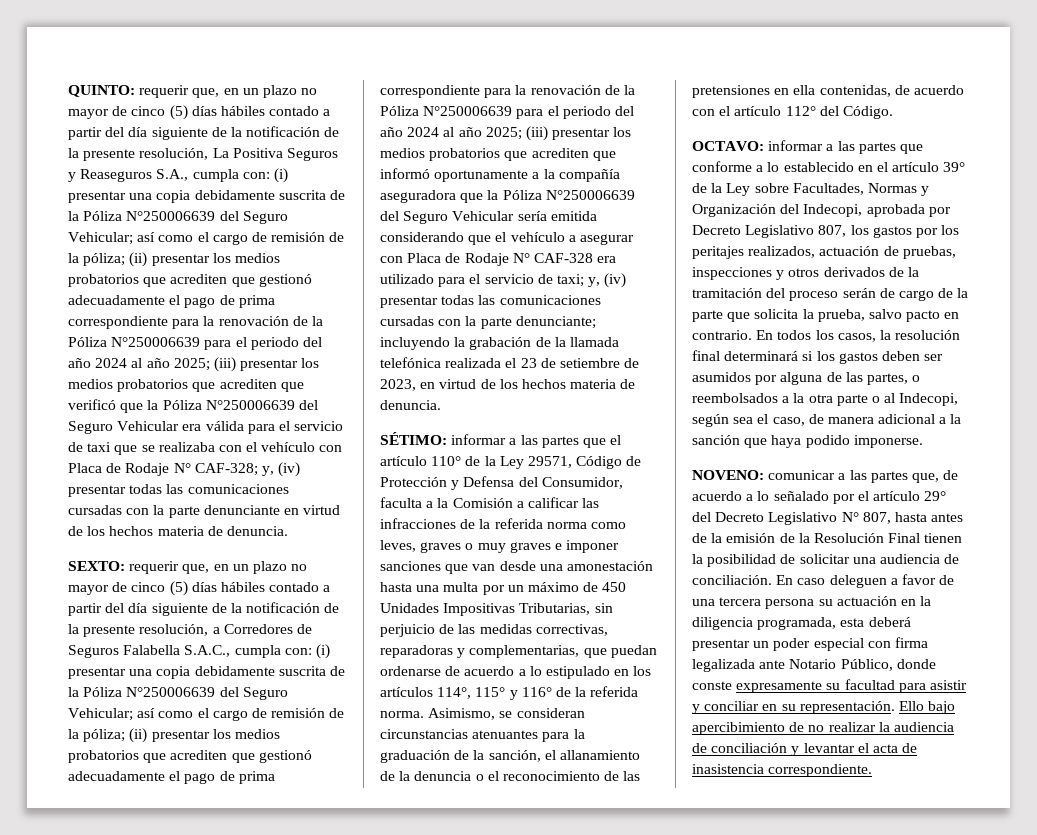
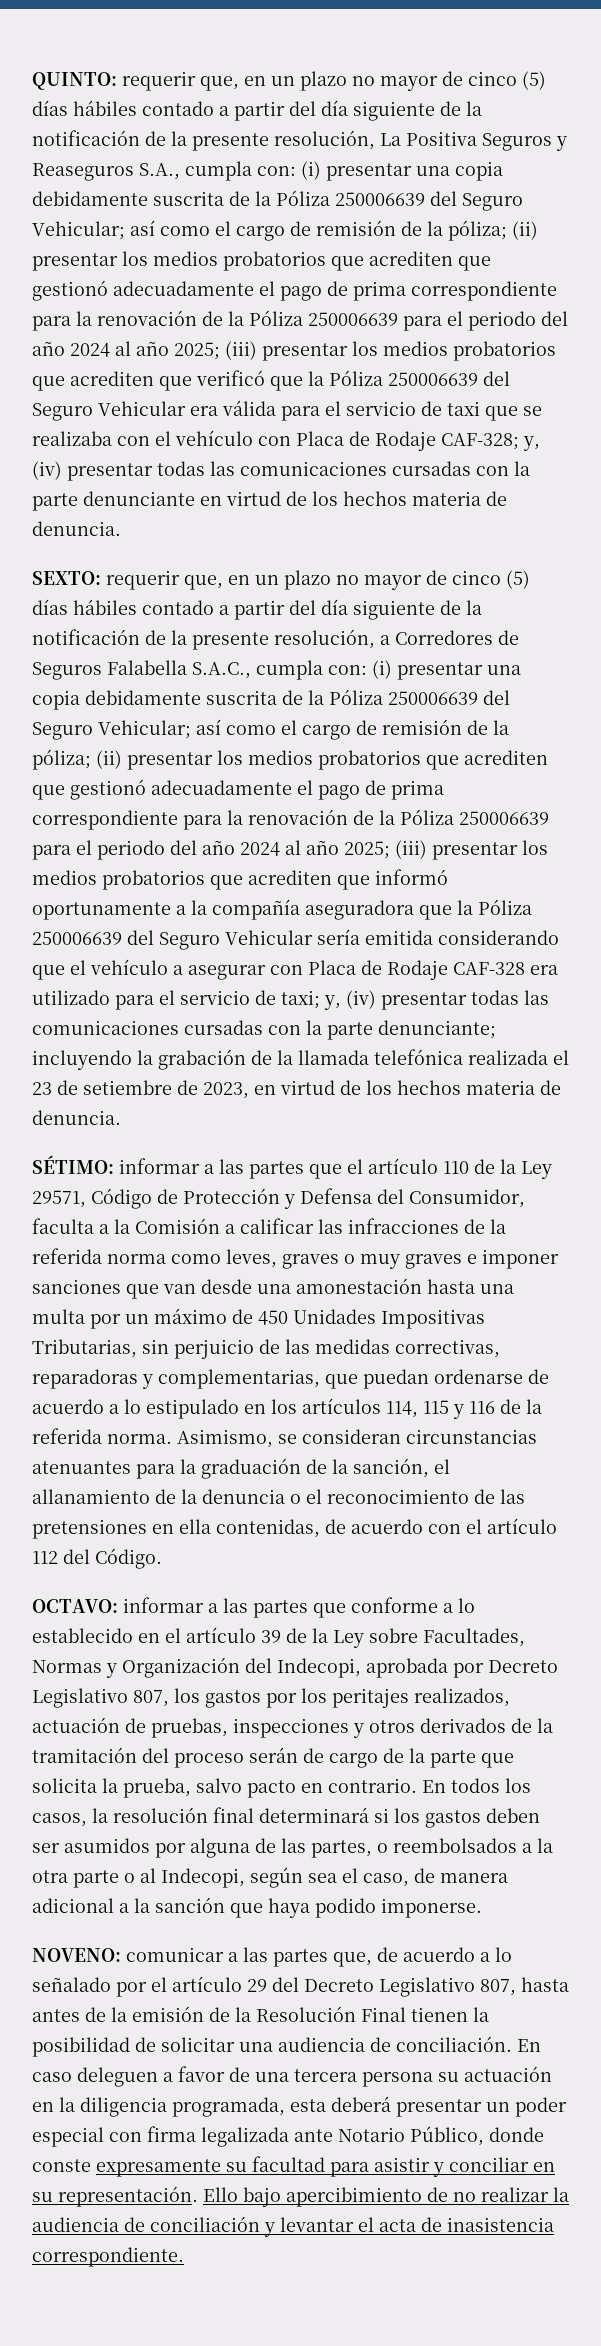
- requerir que, en un plazo no mayor de cinco (5) días hábiles contado a partir del día siguiente de la notificación de la presente resolución, La Positiva Seguros y Reaseguros S.A., cumpla con: (i) presentar una copia debidamente suscrita de la Póliza N°250006639 del Seguro Vehicular; así como el cargo de remisión de la póliza; (ii) presentar los medios probatorios que acrediten que gestionó adecuadamente el pago de prima correspondiente para la renovación de la Póliza N°250006639 para el periodo del año 2024 al año 2025;
+ requerir que, en un plazo no mayor de cinco (5) días hábiles contado a partir del día siguiente de la notificación de la presente resolución, La Positiva Seguros y Reaseguros S.A., cumpla con: (i) presentar una copia debidamente suscrita de la Póliza 250006639 del Seguro Vehicular; así como el cargo de remisión de la póliza; (ii) presentar los medios probatorios que acrediten que gestionó adecuadamente el pago de prima correspondiente para la renovación de la Póliza 250006639 para el periodo del año 2024 al año 2025;
- (iii) presentar los medios probatorios que acrediten que verificó que la Póliza N°250006639 del Seguro Vehicular era válida para el servicio de taxi que se realizaba con el vehículo con Placa de Rodaje N° CAF-328;
+ (iii) presentar los medios probatorios que acrediten que verificó que la Póliza 250006639 del Seguro Vehicular era válida para el servicio de taxi que se realizaba con el vehículo con Placa de Rodaje CAF-328;
- requerir que, en un plazo no mayor de cinco (5) días hábiles contado a partir del día siguiente de la notificación de la presente resolución, a Corredores de Seguros Falabella S.A.C., cumpla con: (i) presentar una copia debidamente suscrita de la Póliza N°250006639 del Seguro Vehicular; así como el cargo de remisión de la póliza; (ii) presentar los medios probatorios que acrediten que gestionó adecuadamente el pago de prima correspondiente para la renovación de la Póliza N°250006639 para el periodo del año 2024 al año 2025;
+ requerir que, en un plazo no mayor de cinco (5) días hábiles contado a partir del día siguiente de la notificación de la presente resolución, a Corredores de Seguros Falabella S.A.C., cumpla con: (i) presentar una copia debidamente suscrita de la Póliza 250006639 del Seguro Vehicular; así como el cargo de remisión de la póliza; (ii) presentar los medios probatorios que acrediten que gestionó adecuadamente el pago de prima correspondiente para la renovación de la Póliza 250006639 para el periodo del año 2024 al año 2025;
- (iii) presentar los medios probatorios que acrediten que informó oportunamente a la compañía aseguradora que la Póliza N°250006639 del Seguro Vehicular sería emitida considerando que el vehículo a asegurar con Placa de Rodaje N° CAF-328 era utilizado para el servicio de taxi;
+ (iii) presentar los medios probatorios que acrediten que informó oportunamente a la compañía aseguradora que la Póliza 250006639 del Seguro Vehicular sería emitida considerando que el vehículo a asegurar con Placa de Rodaje CAF-328 era utilizado para el servicio de taxi;
- informar a las partes que el artículo 110° de la Ley 29571, Código de Protección y Defensa del Consumidor, faculta a la Comisión a calificar las infracciones de la referida norma como leves, graves o muy graves e imponer sanciones que van desde una amonestación hasta una multa por un máximo de 450 Unidades Impositivas Tributarias, sin perjuicio de las medidas correctivas, reparadoras y complementarias, que puedan ordenarse de acuerdo a lo estipulado en los artículos 114°, 115° y 116° de la referida norma.
+ informar a las partes que el artículo 110 de la Ley 29571, Código de Protección y Defensa del Consumidor, faculta a la Comisión a calificar las infracciones de la referida norma como leves, graves o muy graves e imponer sanciones que van desde una amonestación hasta una multa por un máximo de 450 Unidades Impositivas Tributarias, sin perjuicio de las medidas correctivas, reparadoras y complementarias, que puedan ordenarse de acuerdo a lo estipulado en los artículos 114, 115 y 116 de la referida norma.
- Asimismo, se consideran circunstancias atenuantes para la graduación de la sanción, el allanamiento de la denuncia o el reconocimiento de las pretensiones en ella contenidas, de acuerdo con el artículo 112° del Código.
+ Asimismo, se consideran circunstancias atenuantes para la graduación de la sanción, el allanamiento de la denuncia o el reconocimiento de las pretensiones en ella contenidas, de acuerdo con el artículo 112 del Código.
- OCTAVO: informar a las partes que conforme a lo establecido en el artículo 39° de la Ley sobre Facultades, Normas y Organización del Indecopi, aprobada por Decreto Legislativo 807, los gastos por los peritajes realizados, actuación de pruebas, inspecciones y otros derivados de la tramitación del proceso serán de cargo de la parte que solicita la prueba, salvo pacto en contrario.
+ OCTAVO: informar a las partes que conforme a lo establecido en el artículo 39 de la Ley sobre Facultades, Normas y Organización del Indecopi, aprobada por Decreto Legislativo 807, los gastos por los peritajes realizados, actuación de pruebas, inspecciones y otros derivados de la tramitación del proceso serán de cargo de la parte que solicita la prueba, salvo pacto en contrario.
- NOVENO: comunicar a las partes que, de acuerdo a lo señalado por el artículo 29° del Decreto Legislativo N° 807, hasta antes de la emisión de la Resolución Final tienen la posibilidad de solicitar una audiencia de conciliación.
+ NOVENO: comunicar a las partes que, de acuerdo a lo señalado por el artículo 29 del Decreto Legislativo 807, hasta antes de la emisión de la Resolución Final tienen la posibilidad de solicitar una audiencia de conciliación.

